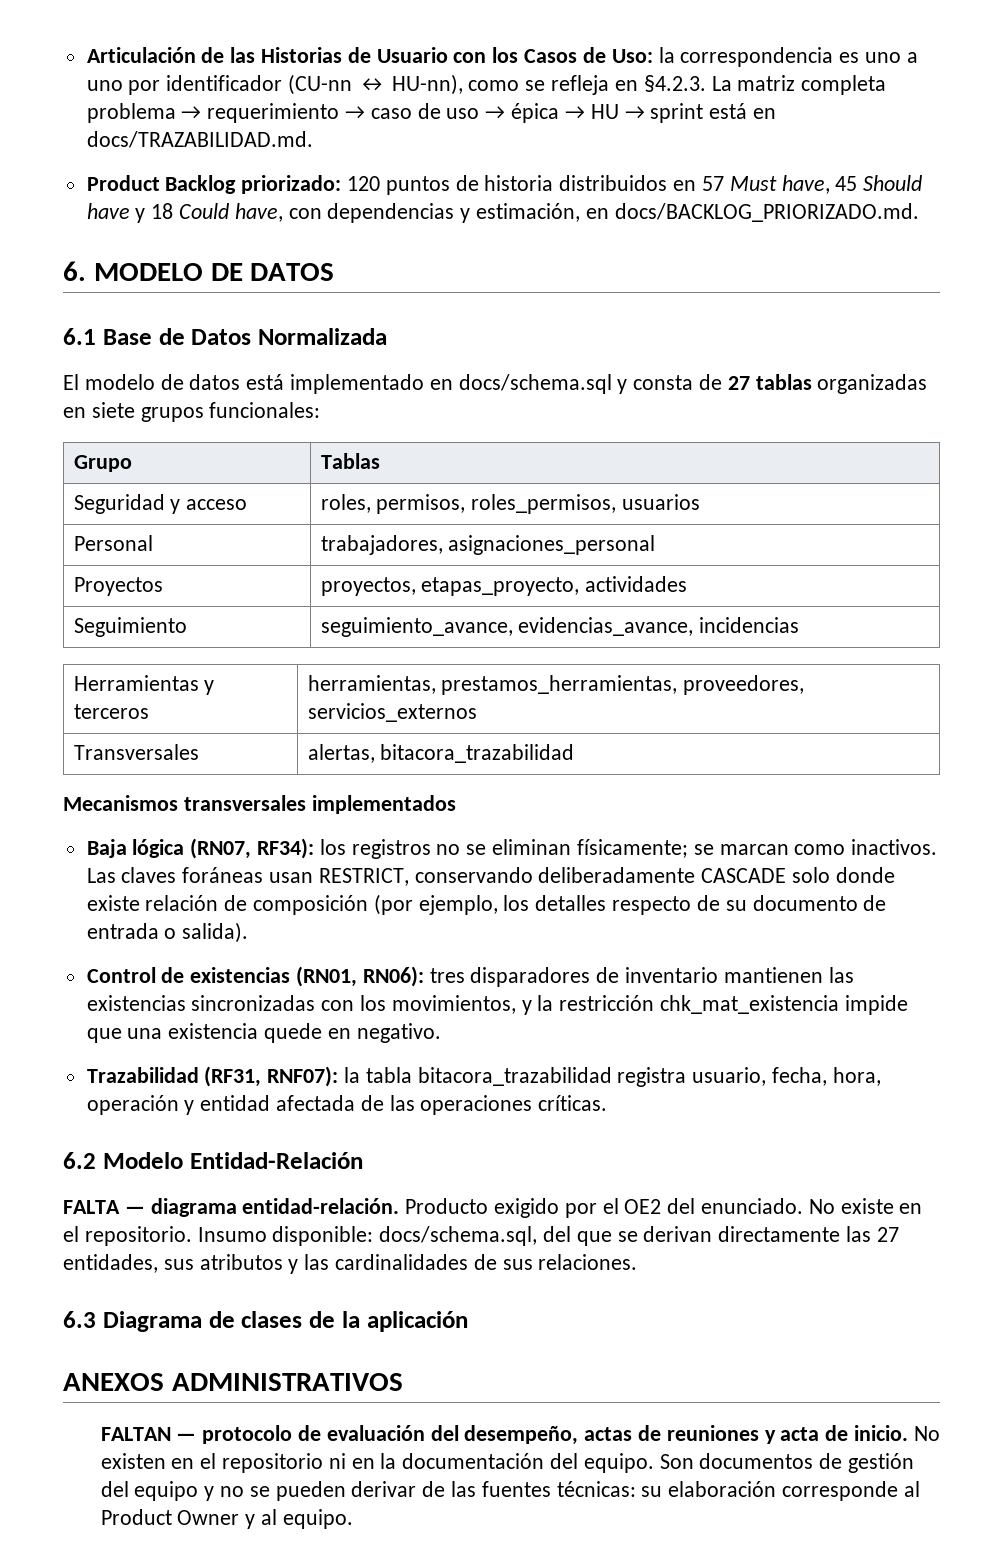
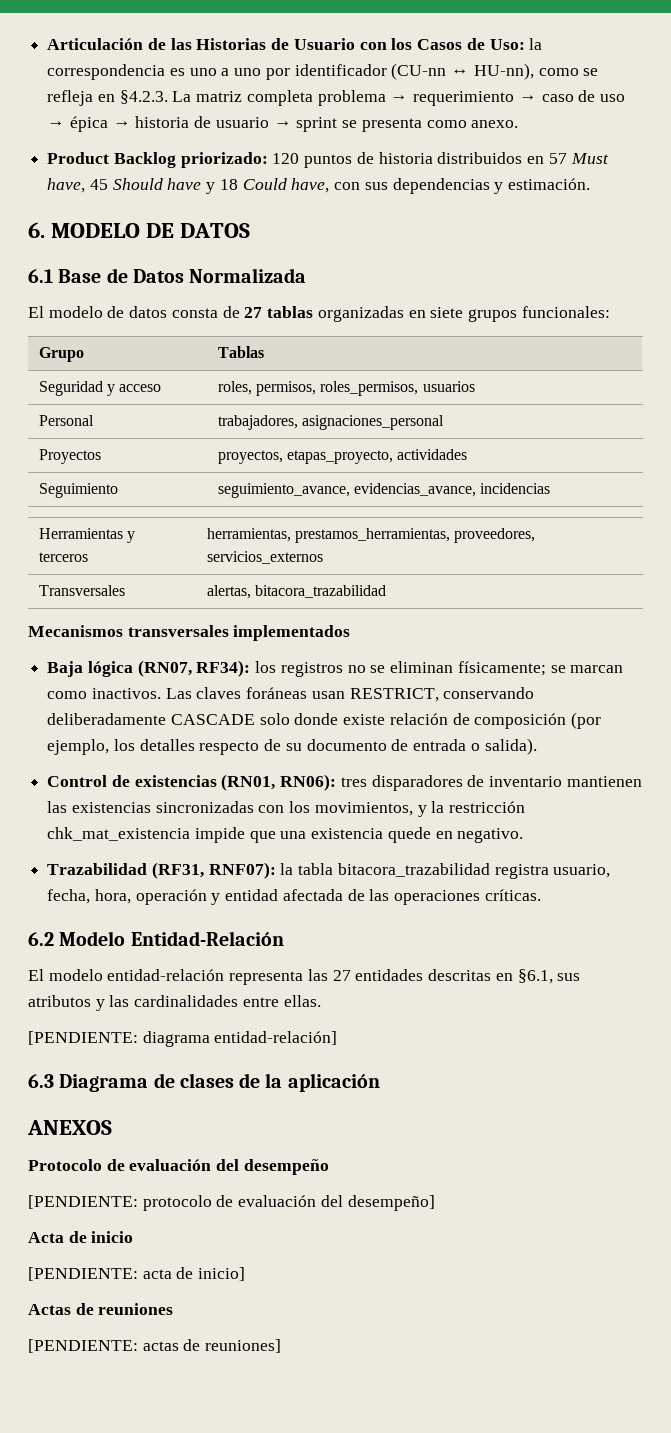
- Articulación de las Historias de Usuario con los Casos de Uso: la correspondencia es uno a uno por identificador (CU-nn ↔ HU-nn), como se refleja en §4.2.3. La matriz completa problema → requerimiento → caso de uso → épica → HU → sprint está en docs/TRAZABILIDAD.md.
+ Articulación de las Historias de Usuario con los Casos de Uso: la correspondencia es uno a uno por identificador (CU-nn ↔ HU-nn), como se refleja en §4.2.3. La matriz completa problema → requerimiento → caso de uso → épica → historia de usuario → sprint se presenta como anexo.
- Product Backlog priorizado: 120 puntos de historia distribuidos en 57 Must have, 45 Should have y 18 Could have, con dependencias y estimación, en docs/BACKLOG_PRIORIZADO.md.
+ Product Backlog priorizado: 120 puntos de historia distribuidos en 57 Must have, 45 Should have y 18 Could have, con sus dependencias y estimación.
- El modelo de datos está implementado en docs/schema.sql y consta de 27 tablas organizadas en siete grupos funcionales:
+ El modelo de datos consta de 27 tablas organizadas en siete grupos funcionales:
- FALTA — diagrama entidad-relación. Producto exigido por el OE2 del enunciado. No existe en el repositorio. Insumo disponible: docs/schema.sql, del que se derivan directamente las 27 entidades, sus atributos y las cardinalidades de sus relaciones.
+ El modelo entidad-relación representa las 27 entidades descritas en §6.1, sus atributos y las cardinalidades entre ellas.
+ [PENDIENTE: diagrama entidad-relación]
- ANEXOS ADMINISTRATIVOS
- FALTAN — protocolo de evaluación del desempeño, actas de reuniones y acta de inicio. No existen en el repositorio ni en la documentación del equipo. Son documentos de gestión del equipo y no se pueden derivar de las fuentes técnicas: su elaboración corresponde al Product Owner y al equipo.
+ ANEXOS
+ Protocolo de evaluación del desempeño
+ [PENDIENTE: protocolo de evaluación del desempeño]
+ Acta de inicio
+ [PENDIENTE: acta de inicio]
+ Actas de reuniones
+ [PENDIENTE: actas de reuniones]

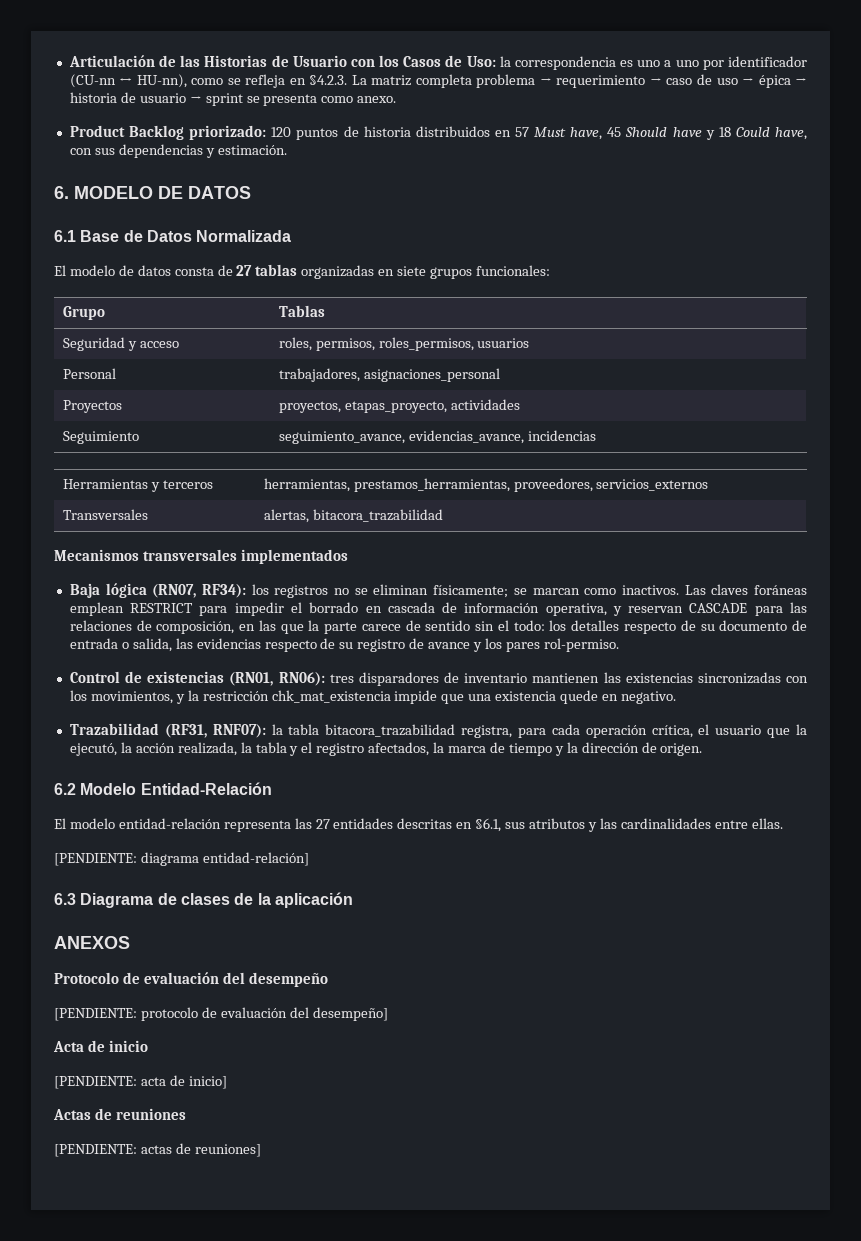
- Las claves foráneas usan RESTRICT, conservando deliberadamente CASCADE solo donde existe relación de composición (por ejemplo, los detalles respecto de su documento de entrada o salida).
+ Las claves foráneas emplean RESTRICT para impedir el borrado en cascada de información operativa, y reservan CASCADE para las relaciones de composición, en las que la parte carece de sentido sin el todo: los detalles respecto de su documento de entrada o salida, las evidencias respecto de su registro de avance y los pares rol-permiso.
- Trazabilidad (RF31, RNF07): la tabla bitacora_trazabilidad registra usuario, fecha, hora, operación y entidad afectada de las operaciones críticas.
+ Trazabilidad (RF31, RNF07): la tabla bitacora_trazabilidad registra, para cada operación crítica, el usuario que la ejecutó, la acción realizada, la tabla y el registro afectados, la marca de tiempo y la dirección de origen.

